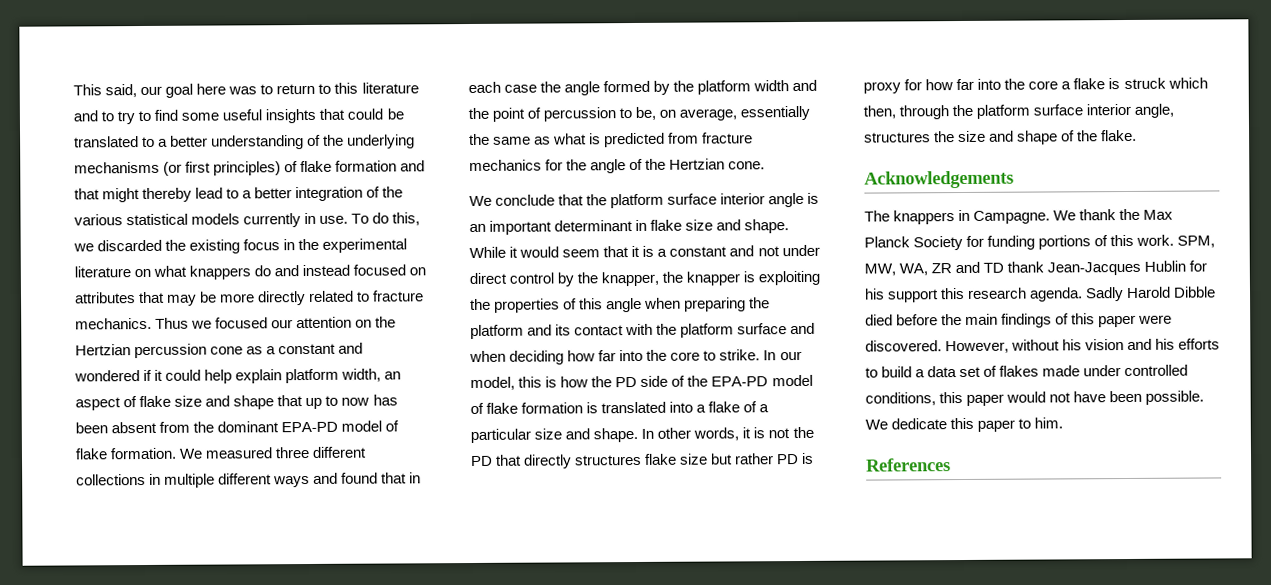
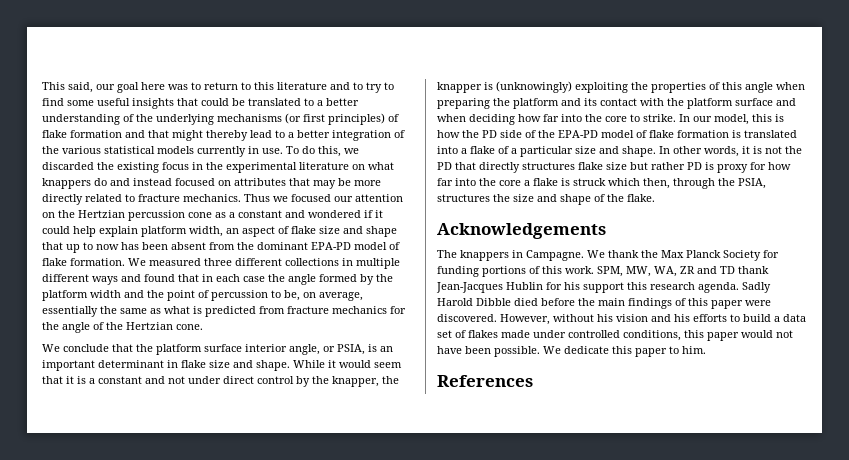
- We conclude that the platform surface interior angle is an important determinant in flake size and shape.
+ We conclude that the platform surface interior angle, or PSIA, is an important determinant in flake size and shape.
- While it would seem that it is a constant and not under direct control by the knapper, the knapper is exploiting the properties of this angle when preparing the platform and its contact with the platform surface and when deciding how far into the core to strike.
+ While it would seem that it is a constant and not under direct control by the knapper, the knapper is (unknowingly) exploiting the properties of this angle when preparing the platform and its contact with the platform surface and when deciding how far into the core to strike.
- In other words, it is not the PD that directly structures flake size but rather PD is proxy for how far into the core a flake is struck which then, through the platform surface interior angle, structures the size and shape of the flake.
+ In other words, it is not the PD that directly structures flake size but rather PD is proxy for how far into the core a flake is struck which then, through the PSIA, structures the size and shape of the flake.

